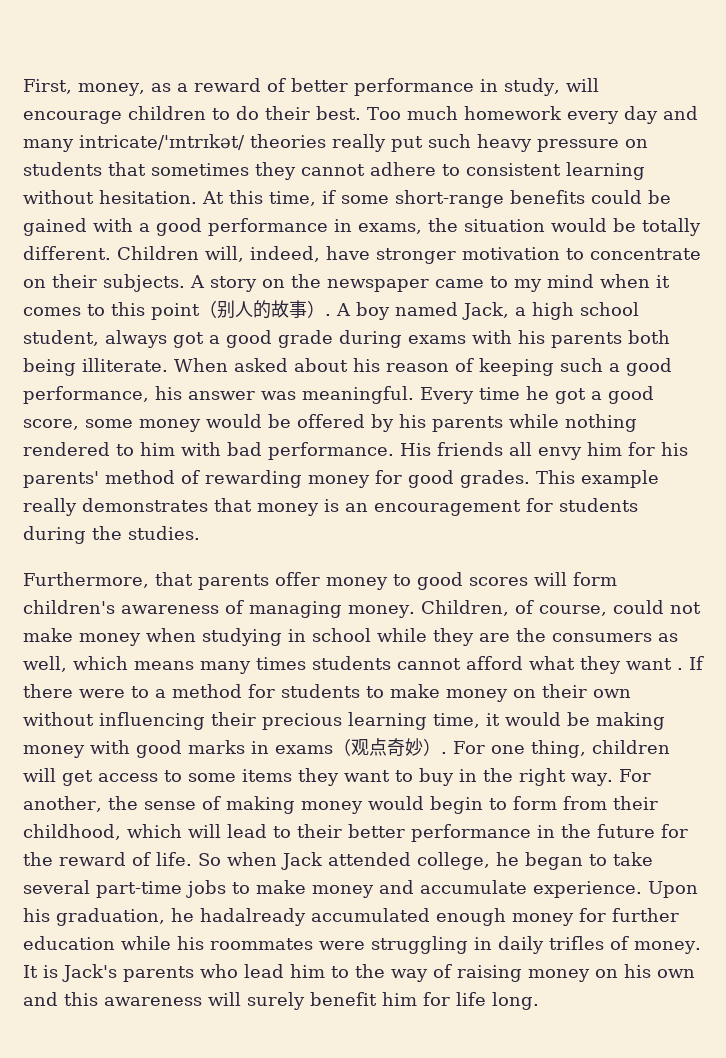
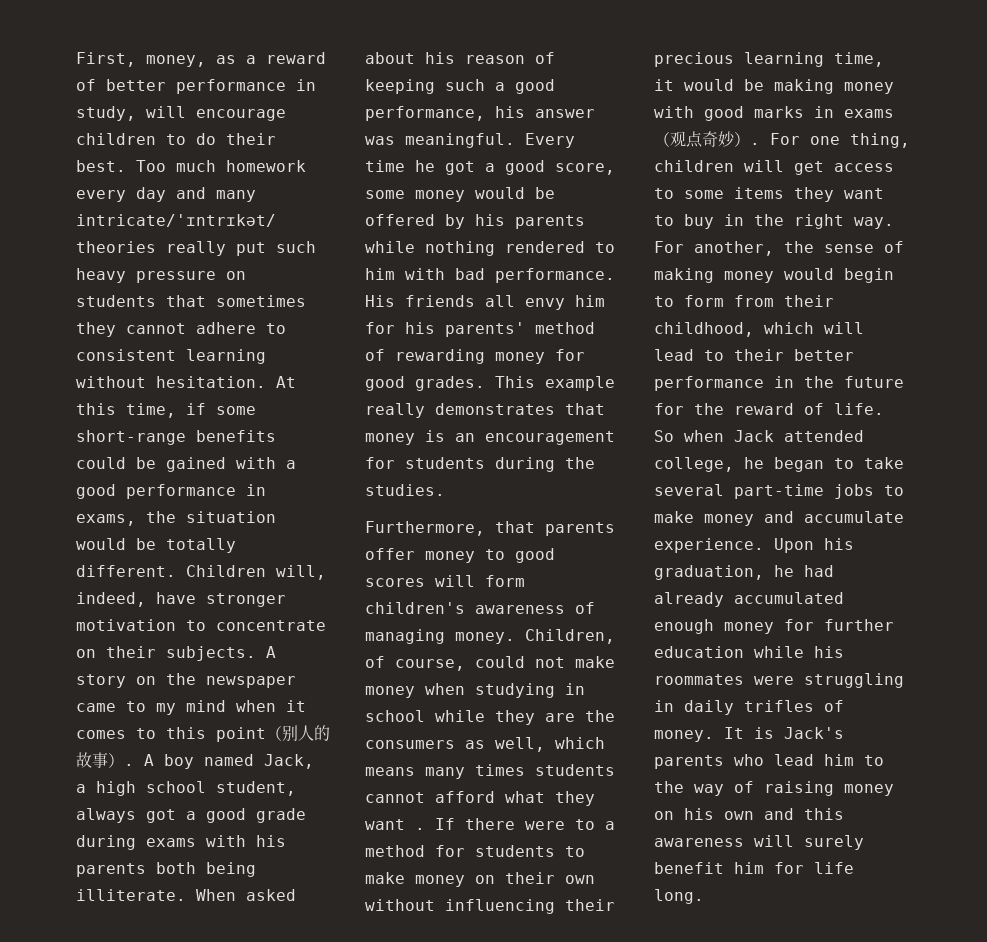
- Upon his graduation, he hadalready accumulated enough money for further education while his roommates were struggling in daily trifles of money.
+ Upon his graduation, he had already accumulated enough money for further education while his roommates were struggling in daily trifles of money.

